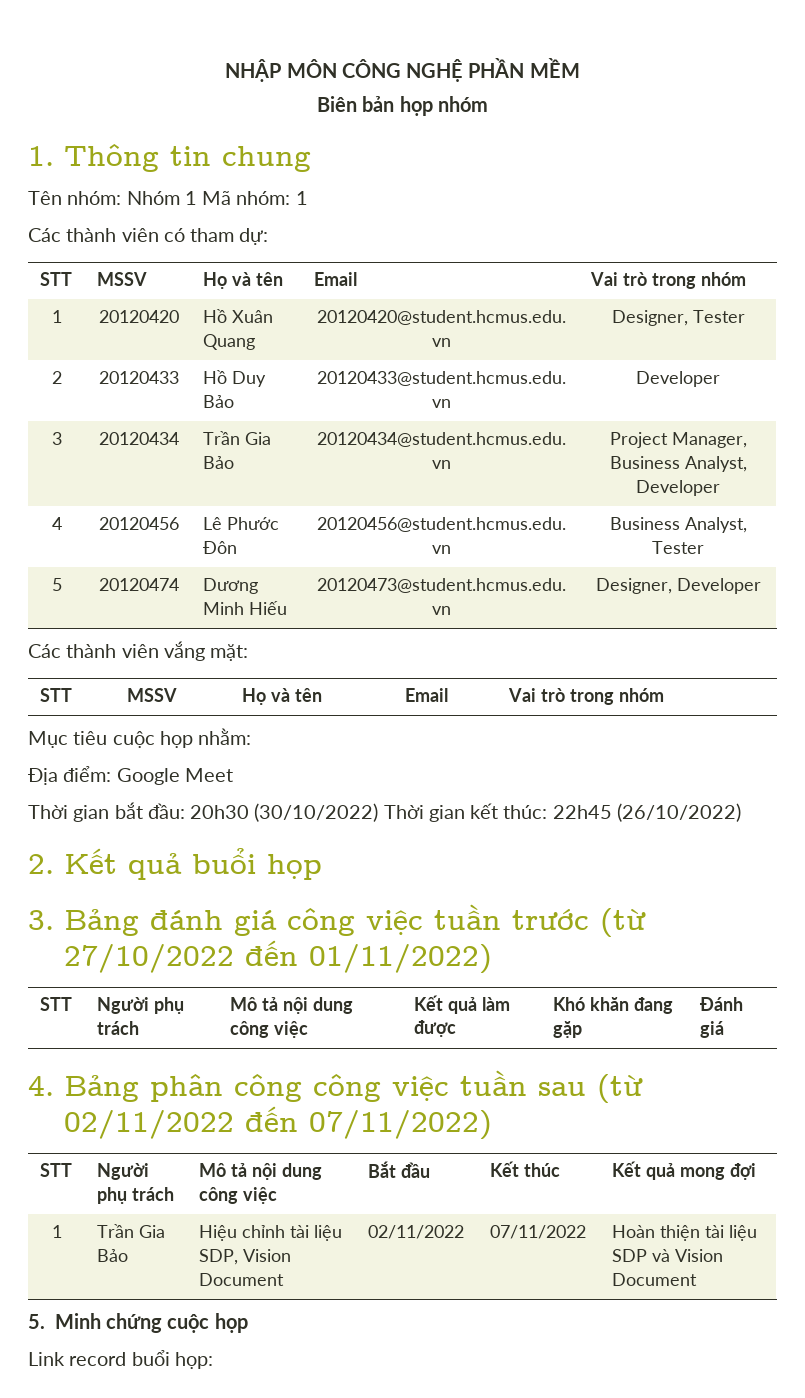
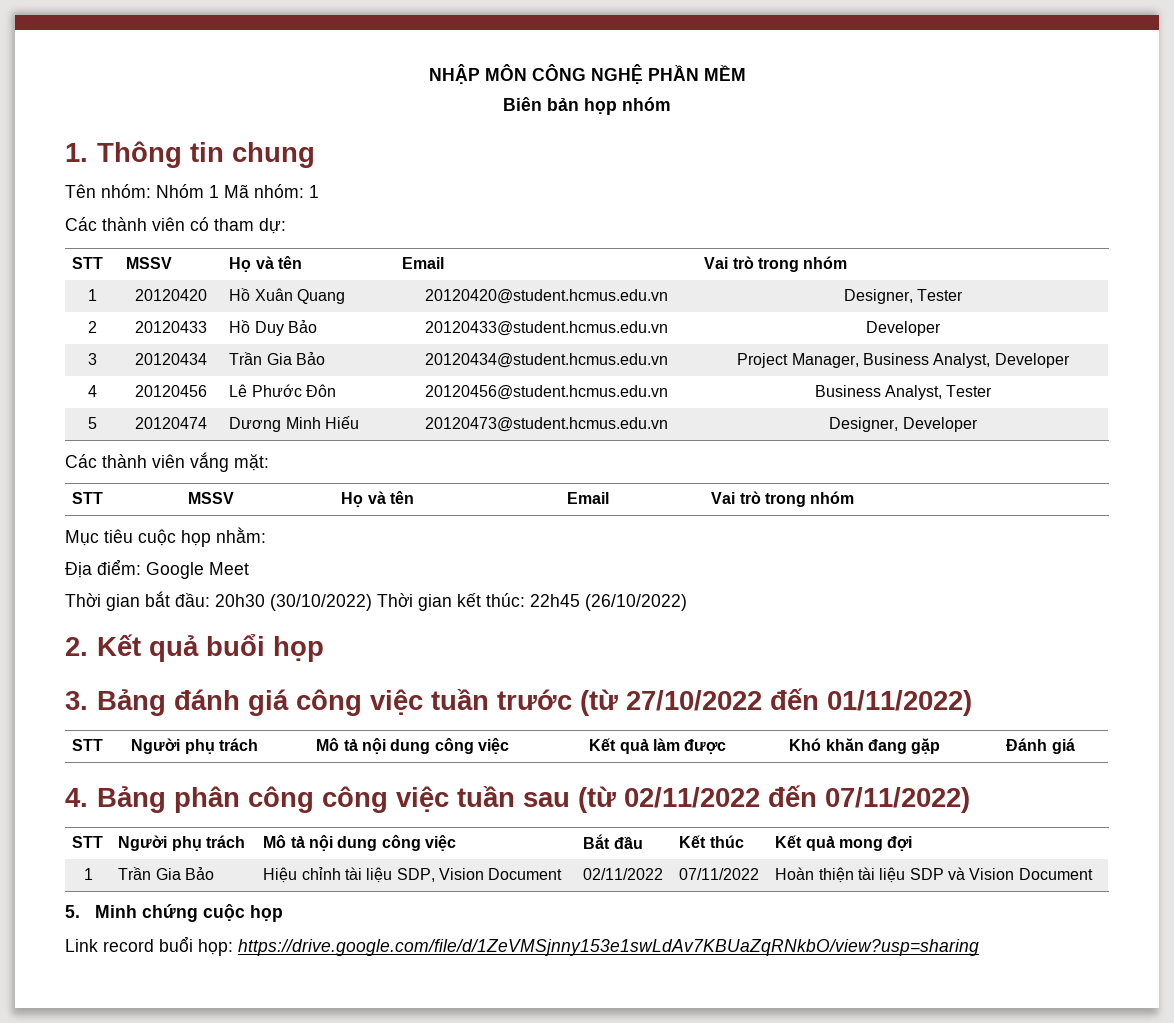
- Link record buổi họp:
+ Link record buổi họp: https://drive.google.com/file/d/1ZeVMSjnny153e1swLdAv7KBUaZqRNkbO/view?usp=sharing

